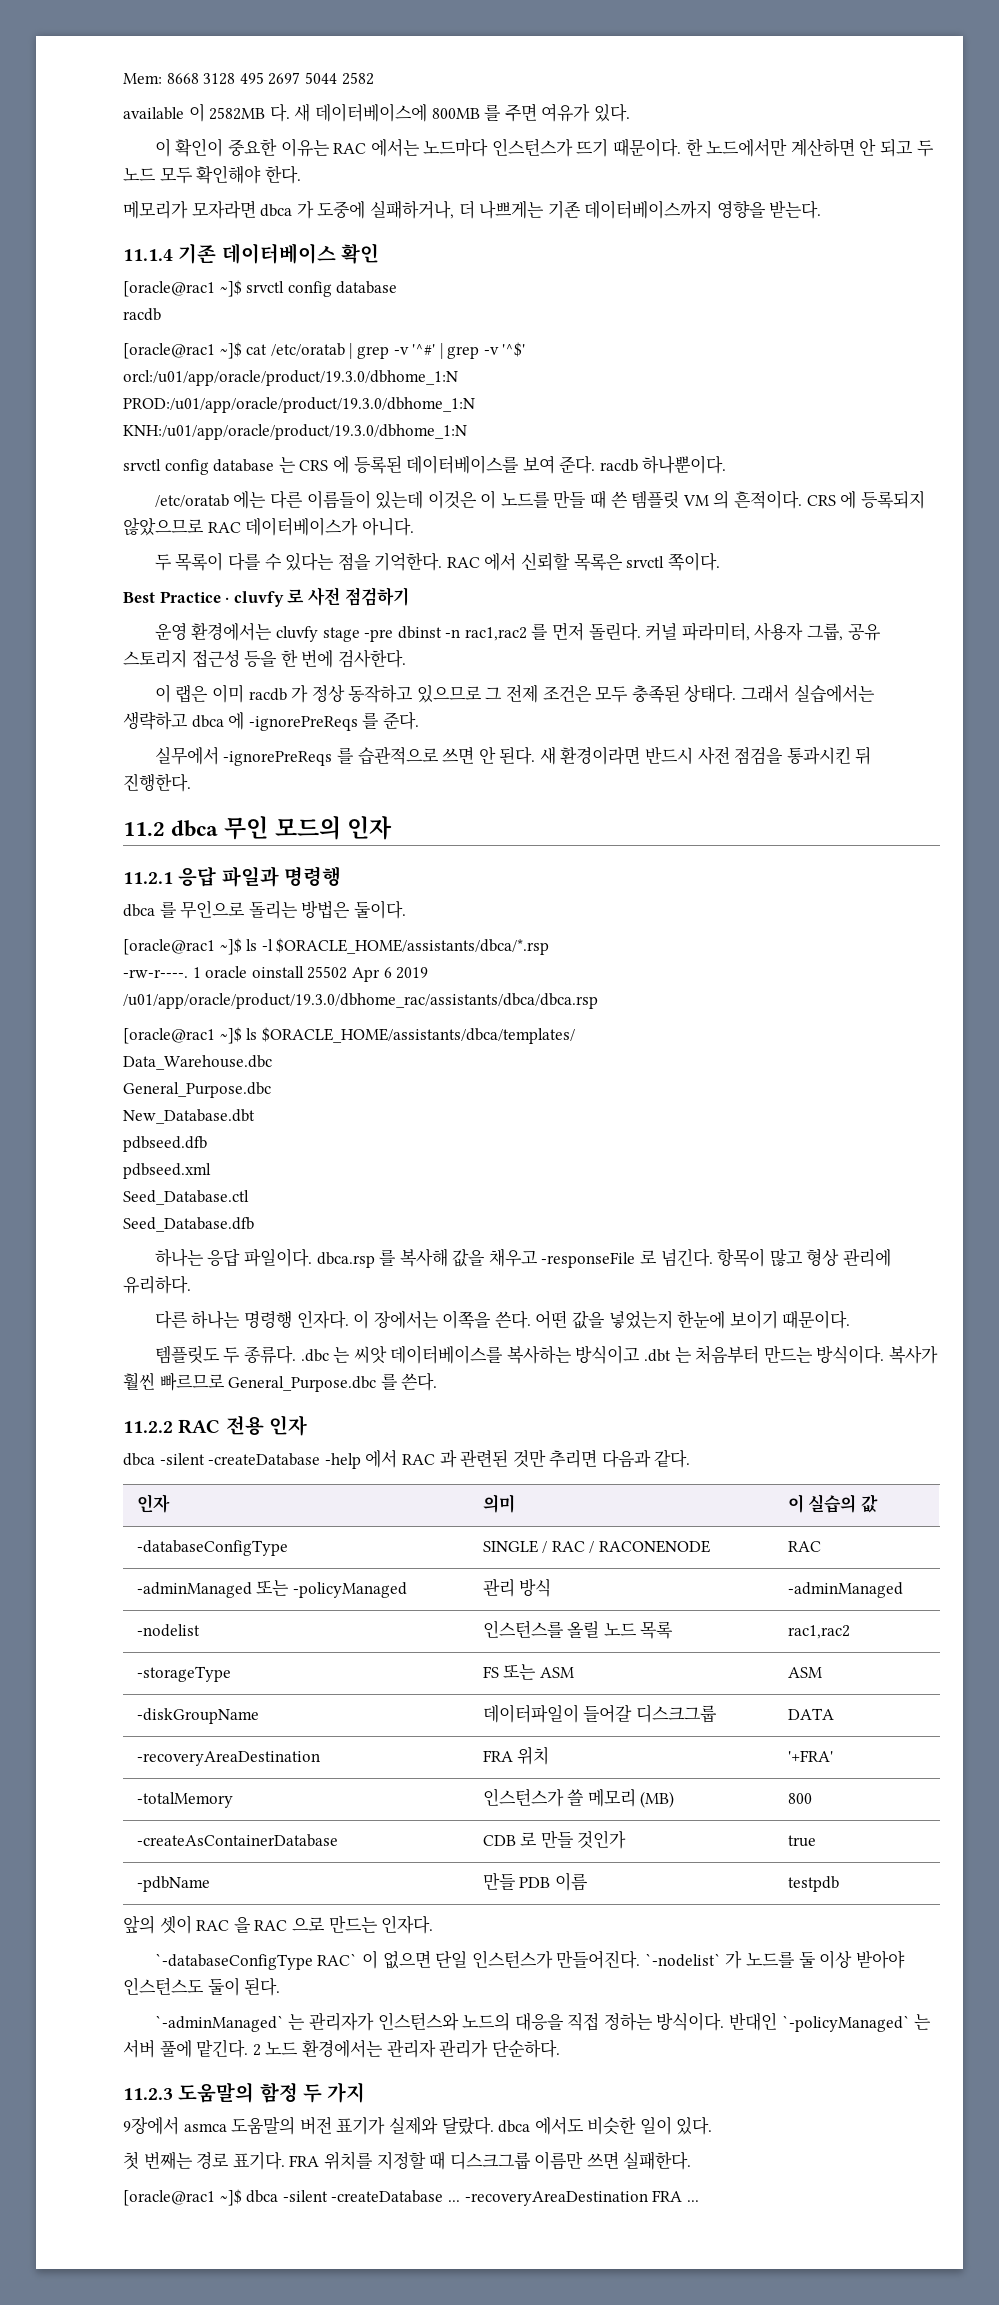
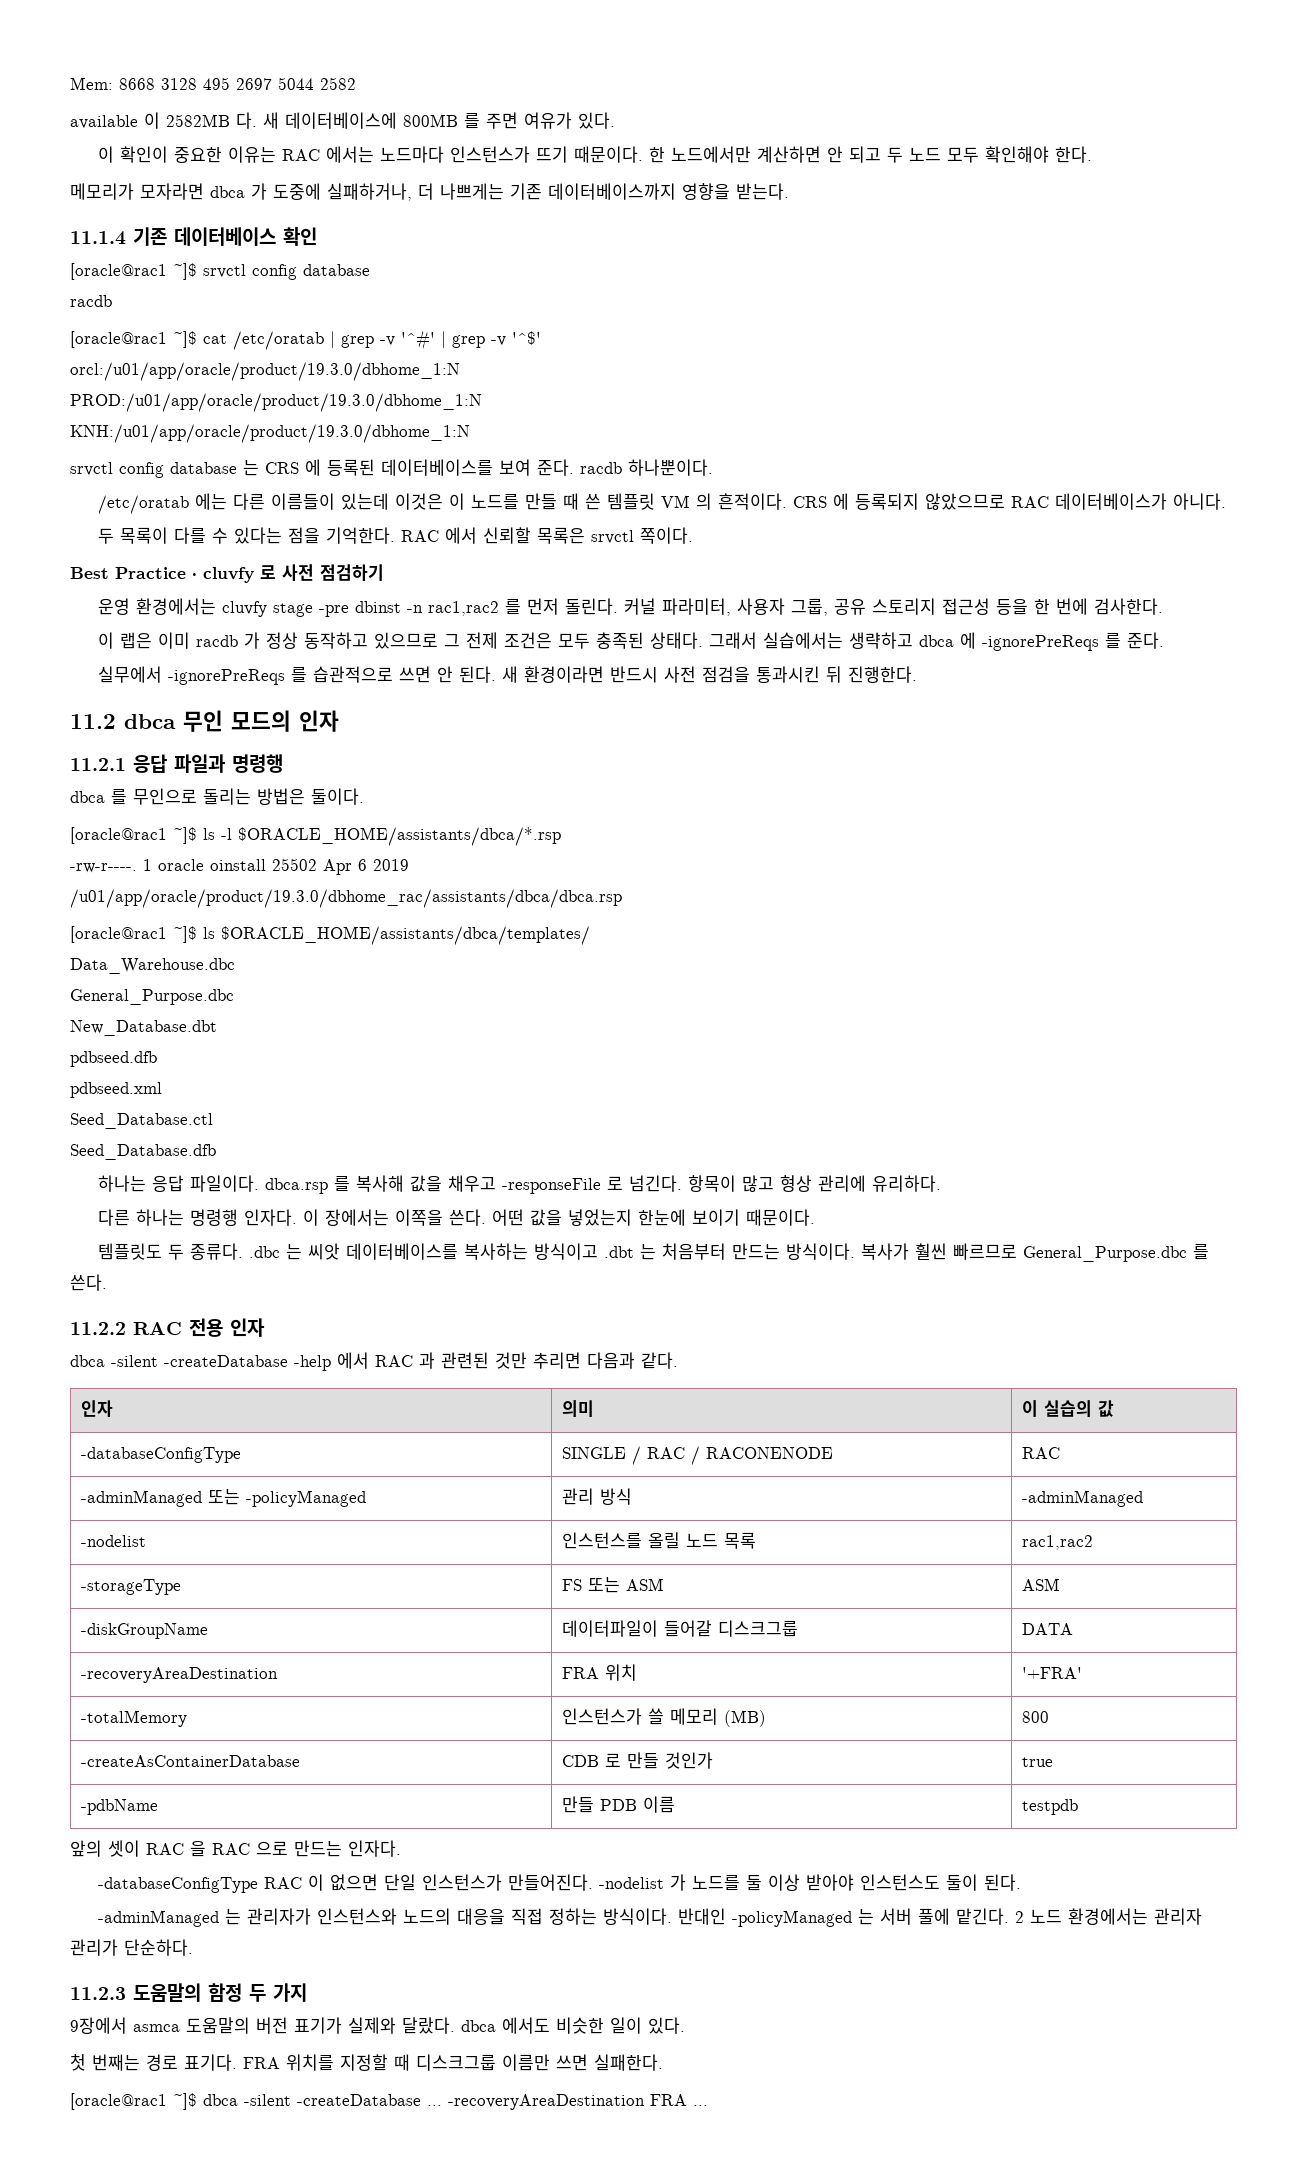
- `-databaseConfigType RAC` 이 없으면 단일 인스턴스가 만들어진다.
+ -databaseConfigType RAC 이 없으면 단일 인스턴스가 만들어진다.
- `-nodelist` 가 노드를 둘 이상 받아야 인스턴스도 둘이 된다.
+ -nodelist 가 노드를 둘 이상 받아야 인스턴스도 둘이 된다.
- `-adminManaged` 는 관리자가 인스턴스와 노드의 대응을 직접 정하는 방식이다.
+ -adminManaged 는 관리자가 인스턴스와 노드의 대응을 직접 정하는 방식이다.
- 반대인 `-policyManaged` 는 서버 풀에 맡긴다.
+ 반대인 -policyManaged 는 서버 풀에 맡긴다.

